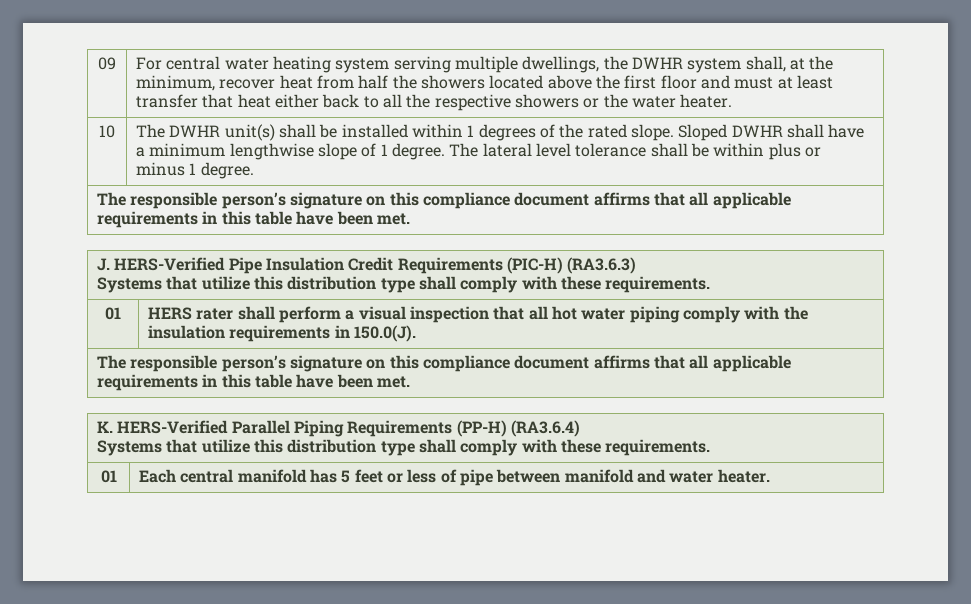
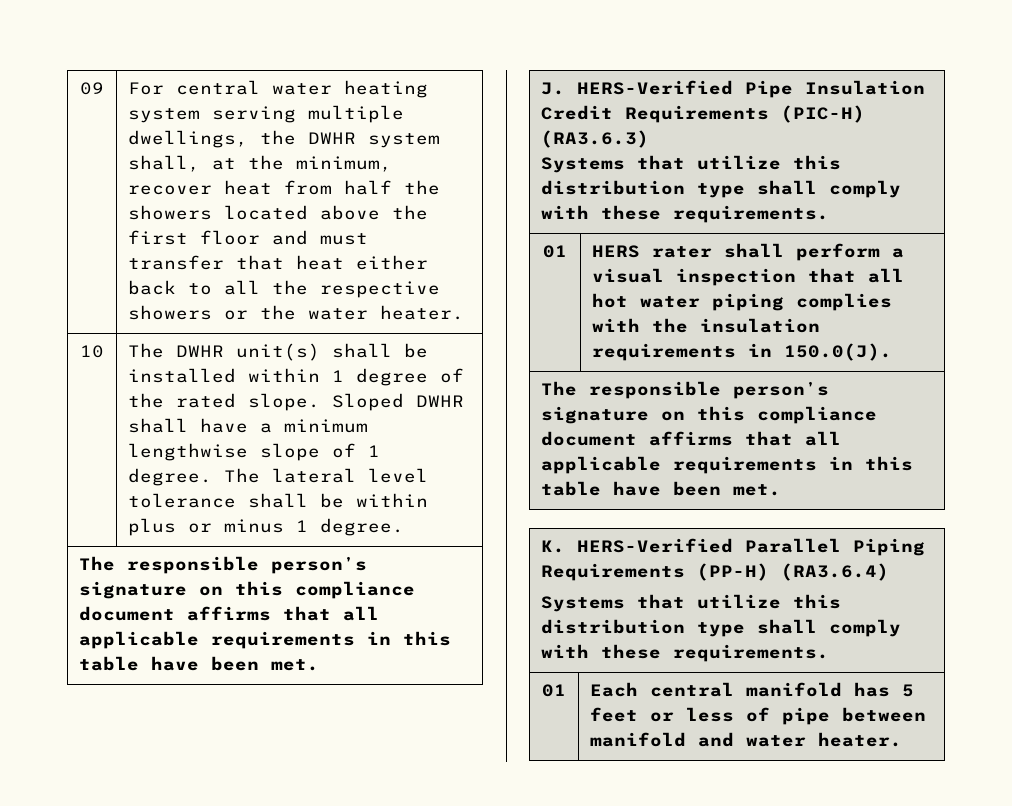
- For central water heating system serving multiple dwellings, the DWHR system shall, at the minimum, recover heat from half the showers located above the first floor and must at least transfer that heat either back to all the respective showers or the water heater.
+ For central water heating system serving multiple dwellings, the DWHR system shall, at the minimum, recover heat from half the showers located above the first floor and must transfer that heat either back to all the respective showers or the water heater.
- 10 | The DWHR unit(s) shall be installed within 1 degrees of the rated slope. Sloped DWHR shall have a minimum lengthwise slope of 1 degree. The lateral level tolerance shall be within plus or minus 1 degree.
+ 10 | The DWHR unit(s) shall be installed within 1 degree of the rated slope. Sloped DWHR shall have a minimum lengthwise slope of 1 degree. The lateral level tolerance shall be within plus or minus 1 degree.
- 01 | HERS rater shall perform a visual inspection that all hot water piping comply with the insulation requirements in 150.0(J).
+ 01 | HERS rater shall perform a visual inspection that all hot water piping complies with the insulation requirements in 150.0(J).

